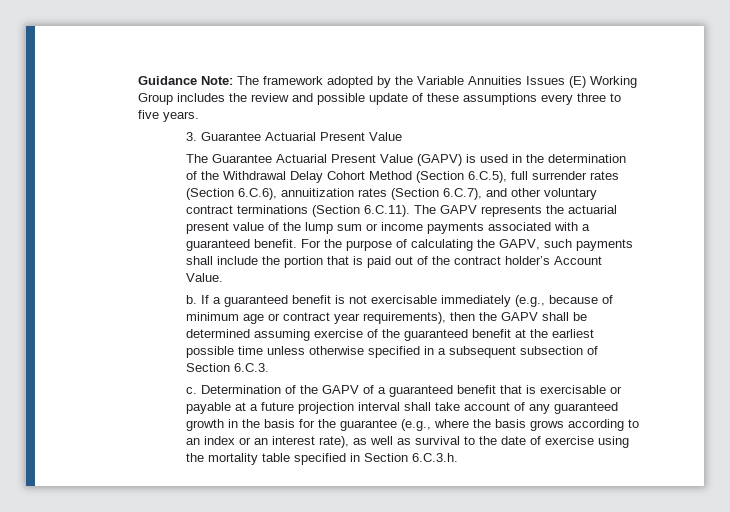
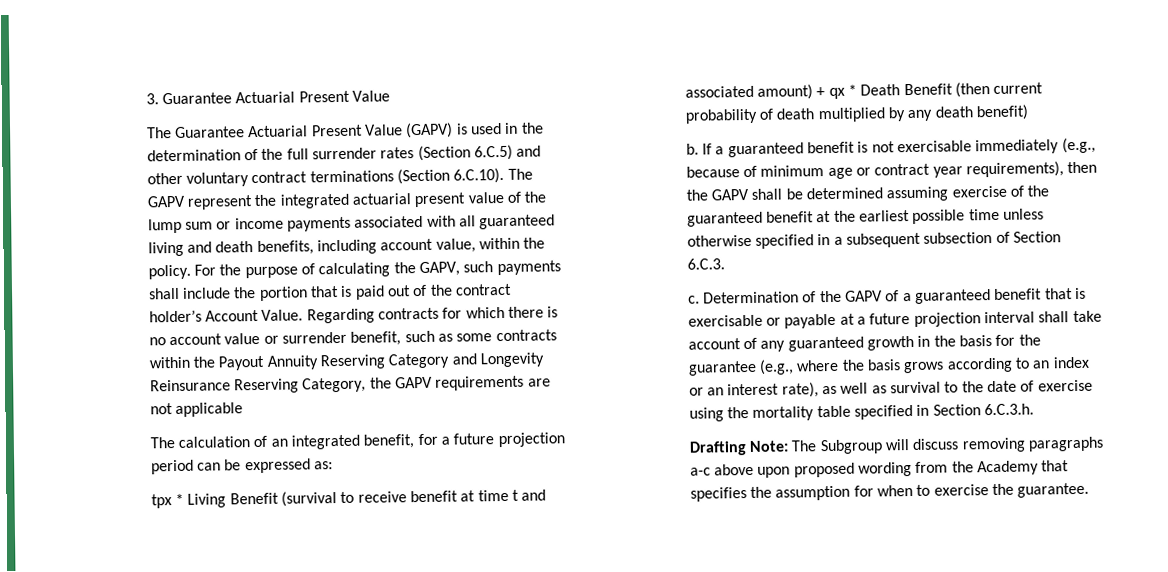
- Guidance Note: The framework adopted by the Variable Annuities Issues (E) Working Group includes the review and possible update of these assumptions every three to five years.
- The Guarantee Actuarial Present Value (GAPV) is used in the determination of the Withdrawal Delay Cohort Method (Section 6.C.5), full surrender rates (Section 6.C.6), annuitization rates (Section 6.C.7), and other voluntary contract terminations (Section 6.C.11). The GAPV represents the actuarial present value of the lump sum or income payments associated with a guaranteed benefit.
+ The Guarantee Actuarial Present Value (GAPV) is used in the determination of the full surrender rates (Section 6.C.5) and other voluntary contract terminations (Section 6.C.10). The GAPV represent the integrated actuarial present value of the lump sum or income payments associated with all guaranteed living and death benefits, including account value, within the policy.
+ Regarding contracts for which there is no account value or surrender benefit, such as some contracts within the Payout Annuity Reserving Category and Longevity Reinsurance Reserving Category, the GAPV requirements are not applicable
+ The calculation of an integrated benefit, for a future projection period can be expressed as:
+ tpx * Living Benefit (survival to receive benefit at time t and associated amount) + qx * Death Benefit (then current probability of death multiplied by any death benefit)
+ Drafting Note: The Subgroup will discuss removing paragraphs a-c above upon proposed wording from the Academy that specifies the assumption for when to exercise the guarantee.

